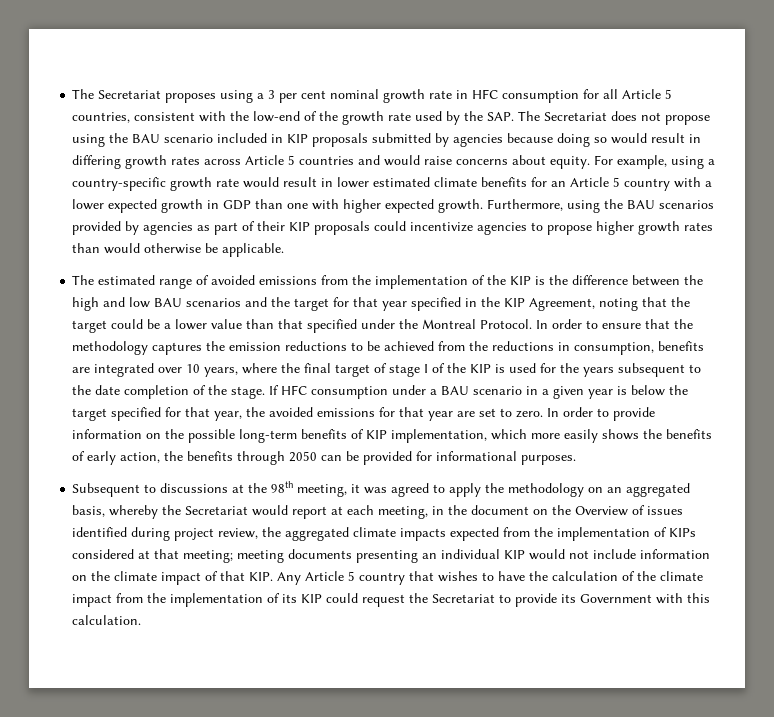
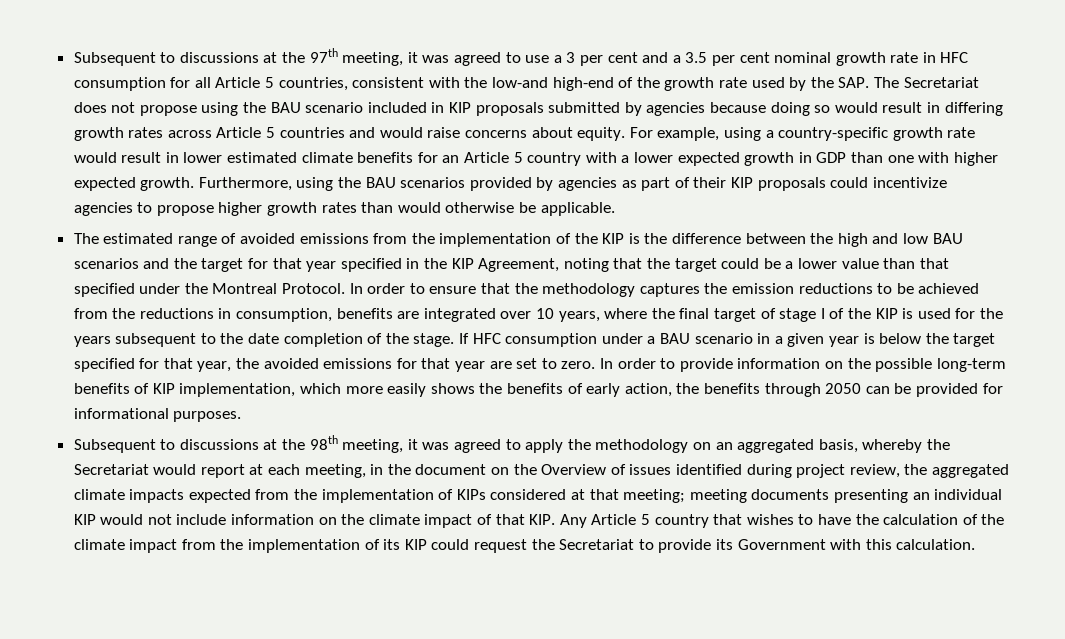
- The Secretariat proposes using a 3 per cent nominal growth rate in HFC consumption for all Article 5 countries, consistent with the low-end of the growth rate used by the SAP. The Secretariat does not propose using the BAU scenario included in KIP proposals submitted by agencies because doing so would result in differing growth rates across Article 5 countries and would raise concerns about equity.
+ Subsequent to discussions at the 97th meeting, it was agreed to use a 3 per cent and a 3.5 per cent nominal growth rate in HFC consumption for all Article 5 countries, consistent with the low-and high-end of the growth rate used by the SAP. The Secretariat does not propose using the BAU scenario included in KIP proposals submitted by agencies because doing so would result in differing growth rates across Article 5 countries and would raise concerns about equity.

